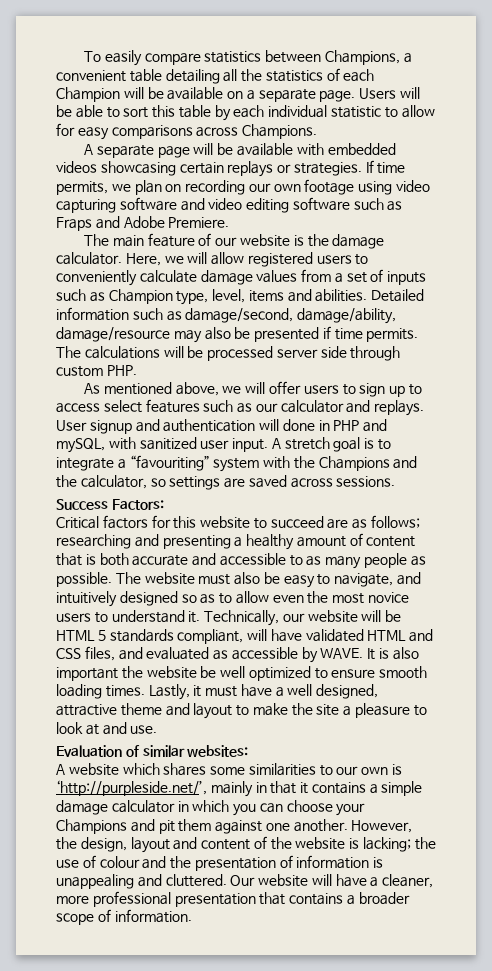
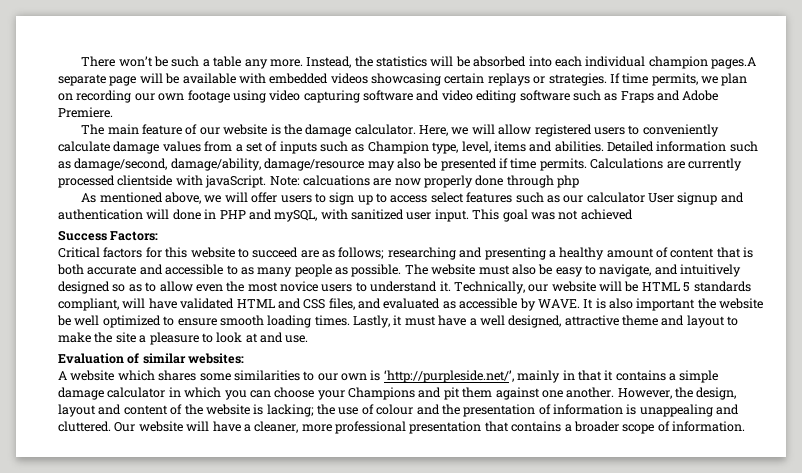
- To easily compare statistics between Champions, a convenient table detailing all the statistics of each Champion will be available on a separate page. Users will be able to sort this table by each individual statistic to allow for easy comparisons across Champions.
- A separate page will be available with embedded videos showcasing certain replays or strategies.
+ There won’t be such a table any more. Instead, the statistics will be absorbed into each individual champion pages.A separate page will be available with embedded videos showcasing certain replays or strategies.
- The calculations will be processed server side through custom PHP.
+ Calculations are currently processed clientside with javaScript. Note: calcuations are now properly done through php
- As mentioned above, we will offer users to sign up to access select features such as our calculator and replays. User signup and authentication will done in PHP and mySQL, with sanitized user input.
+ As mentioned above, we will offer users to sign up to access select features such as our calculator User signup and authentication will done in PHP and mySQL, with sanitized user input.
- A stretch goal is to integrate a “favouriting” system with the Champions and the calculator, so settings are saved across sessions.
+ This goal was not achieved

